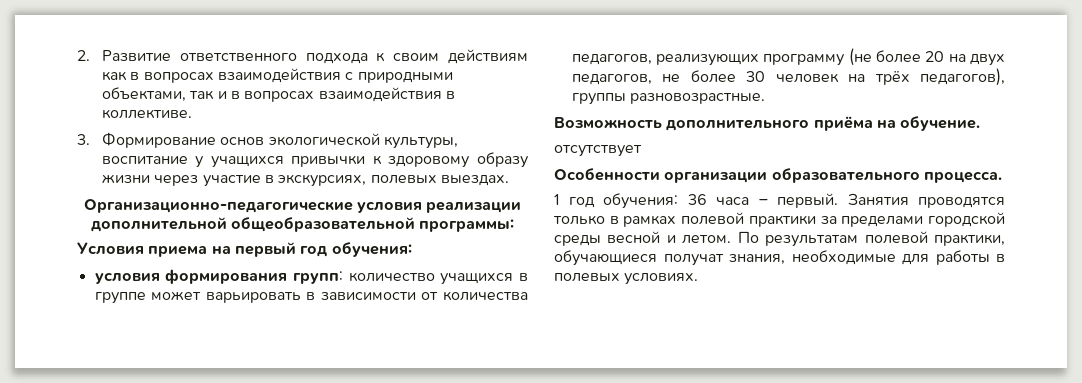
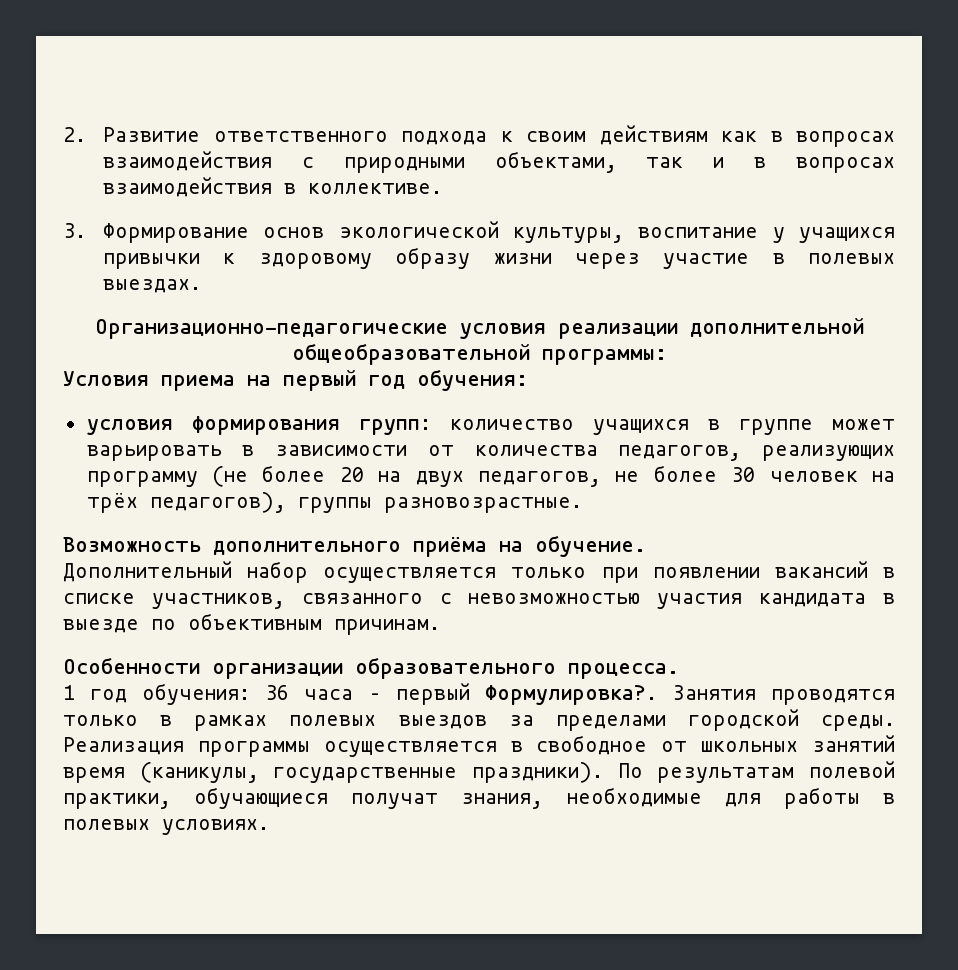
- 3. Формирование основ экологической культуры, воспитание у учащихся привычки к здоровому образу жизни через участие в экскурсиях, полевых выездах.
+ 3. Формирование основ экологической культуры, воспитание у учащихся привычки к здоровому образу жизни через участие в полевых выездах.
- отсутствует
+ Дополнительный набор осуществляется только при появлении вакансий в списке участников, связанного с невозможностью участия кандидата в выезде по объективным причинам.
- 1 год обучения: 36 часа – первый.
+ 1 год обучения: 36 часа – первый Формулировка?.
- Занятия проводятся только в рамках полевой практики за пределами городской среды весной и летом.
+ Занятия проводятся только в рамках полевых выездов за пределами городской среды. Реализация программы осуществляется в свободное от школьных занятий время (каникулы, государственные праздники).

